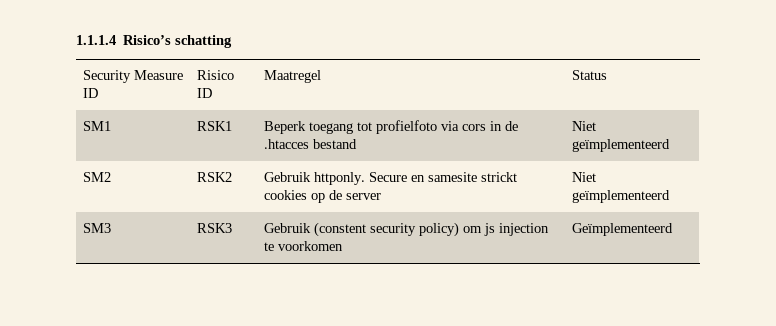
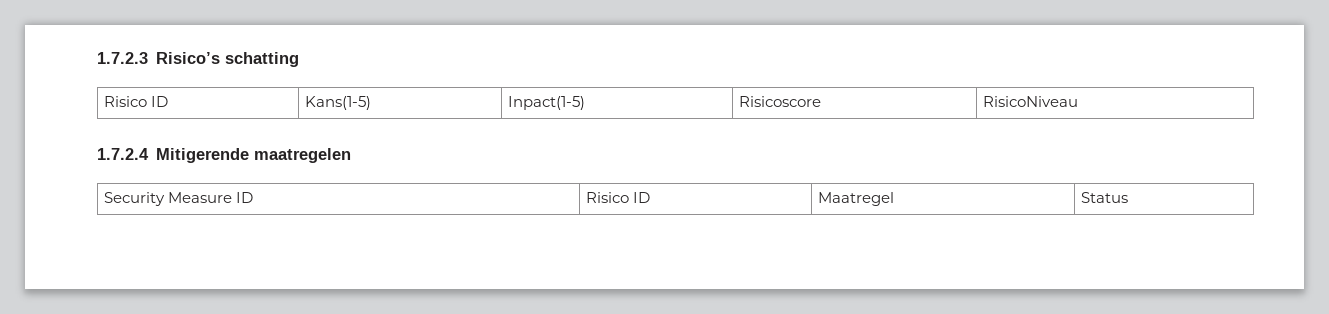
- 1.1.1.4 Risico’s schatting
+ 1.7.2.3 Risico’s schatting
+ Risico ID | Kans(1-5) | Inpact(1-5) | Risicoscore | RisicoNiveau
+ 1.7.2.4 Mitigerende maatregelen
- SM1 | RSK1 | Beperk toegang tot profielfoto via cors in de .htacces bestand | Niet geïmplementeerd
- SM2 | RSK2 | Gebruik httponly. Secure en samesite strickt cookies op de server | Niet geïmplementeerd
- SM3 | RSK3 | Gebruik (constent security policy) om js injection te voorkomen | Geïmplementeerd

